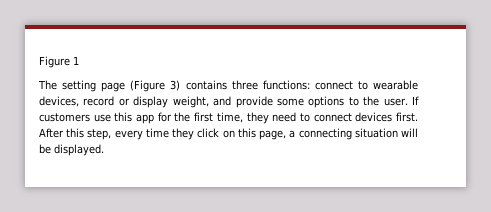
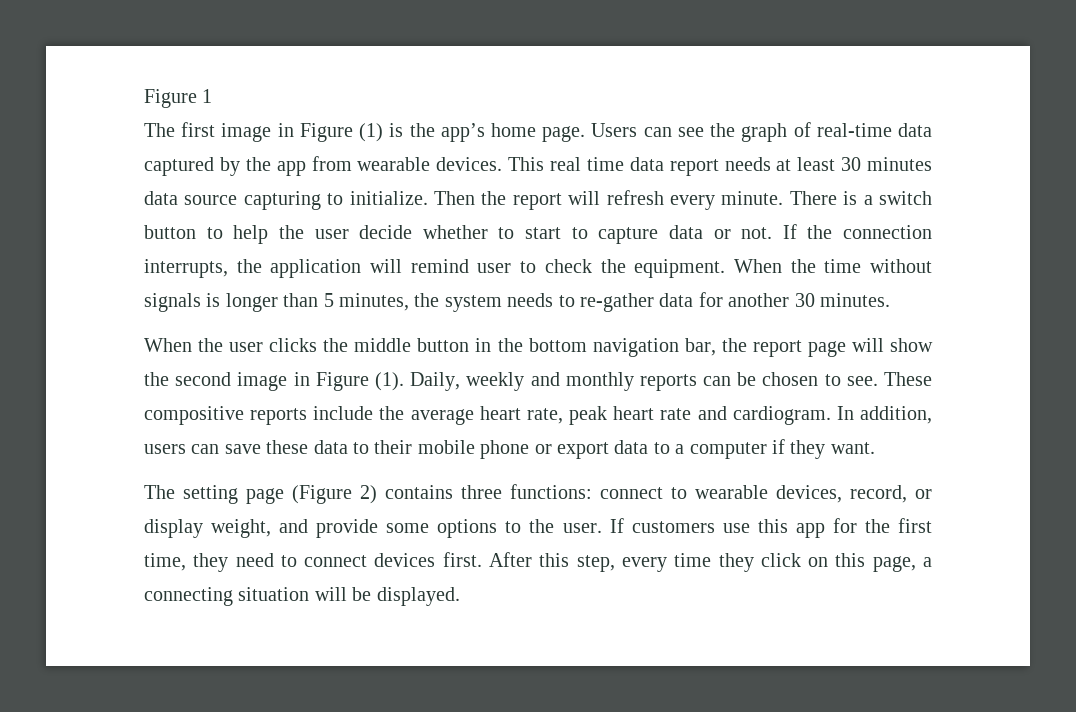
+ The first image in Figure (1) is the app’s home page. Users can see the graph of real-time data captured by the app from wearable devices. This real time data report needs at least 30 minutes data source capturing to initialize. Then the report will refresh every minute. There is a switch button to help the user decide whether to start to capture data or not. If the connection interrupts, the application will remind user to check the equipment. When the time without signals is longer than 5 minutes, the system needs to re-gather data for another 30 minutes.
+ When the user clicks the middle button in the bottom navigation bar, the report page will show the second image in Figure (1). Daily, weekly and monthly reports can be chosen to see. These compositive reports include the average heart rate, peak heart rate and cardiogram. In addition, users can save these data to their mobile phone or export data to a computer if they want.
- The setting page (Figure 3) contains three functions: connect to wearable devices, record or display weight, and provide some options to the user.
+ The setting page (Figure 2) contains three functions: connect to wearable devices, record, or display weight, and provide some options to the user.

